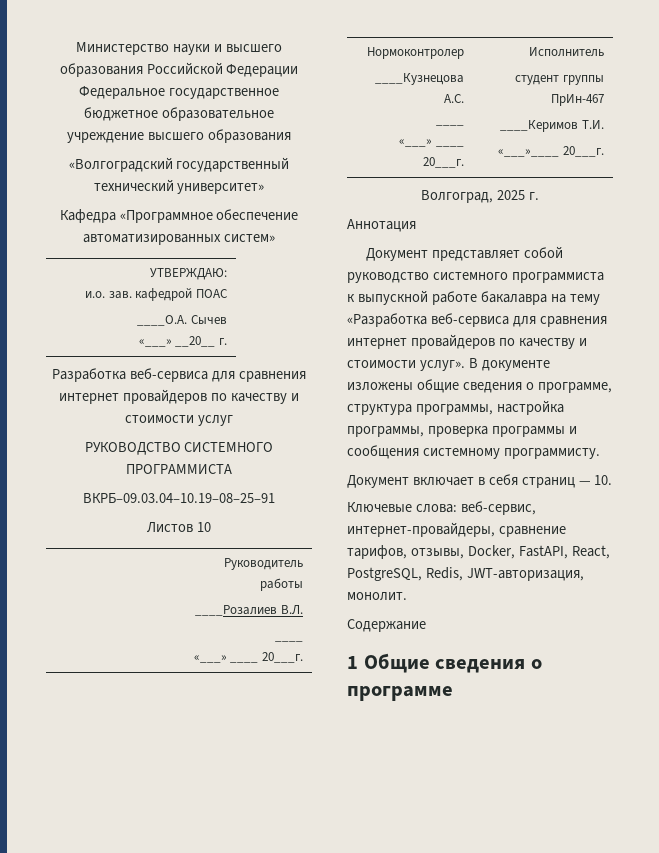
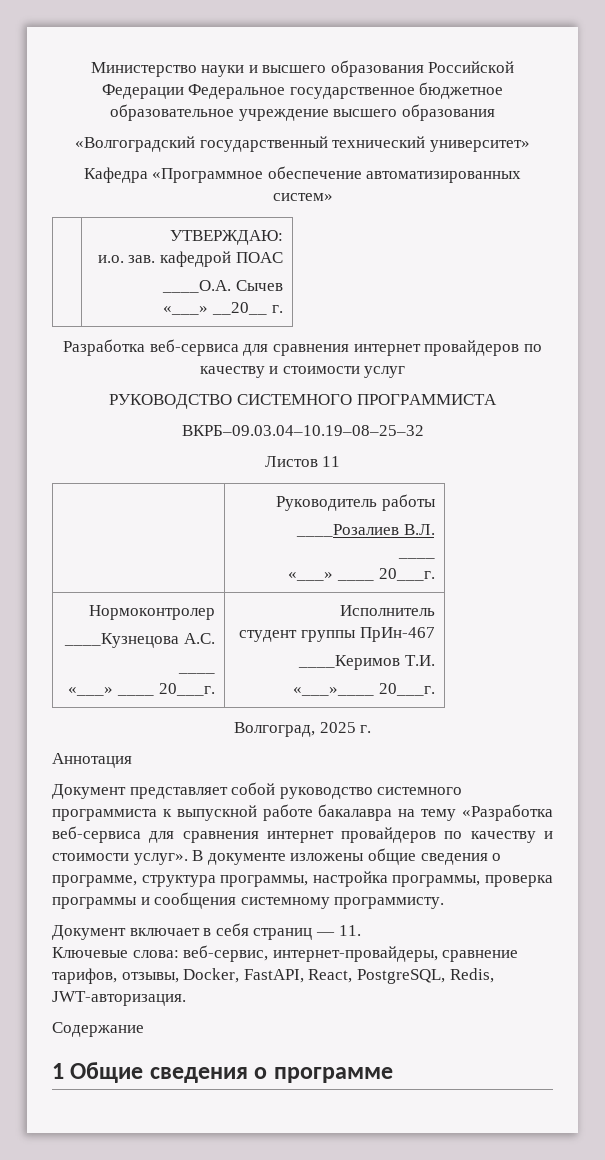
- ВКРБ–09.03.04–10.19–08–25–91
+ ВКРБ–09.03.04–10.19–08–25–32
- Листов 10
+ Листов 11
- Документ включает в себя страниц — 10.
+ Документ включает в себя страниц — 11.
- Ключевые слова: веб-сервис, интернет-провайдеры, сравнение тарифов, отзывы, Docker, FastAPI, React, PostgreSQL, Redis, JWT-авторизация, монолит.
+ Ключевые слова: веб-сервис, интернет-провайдеры, сравнение тарифов, отзывы, Docker, FastAPI, React, PostgreSQL, Redis, JWT-авторизация.

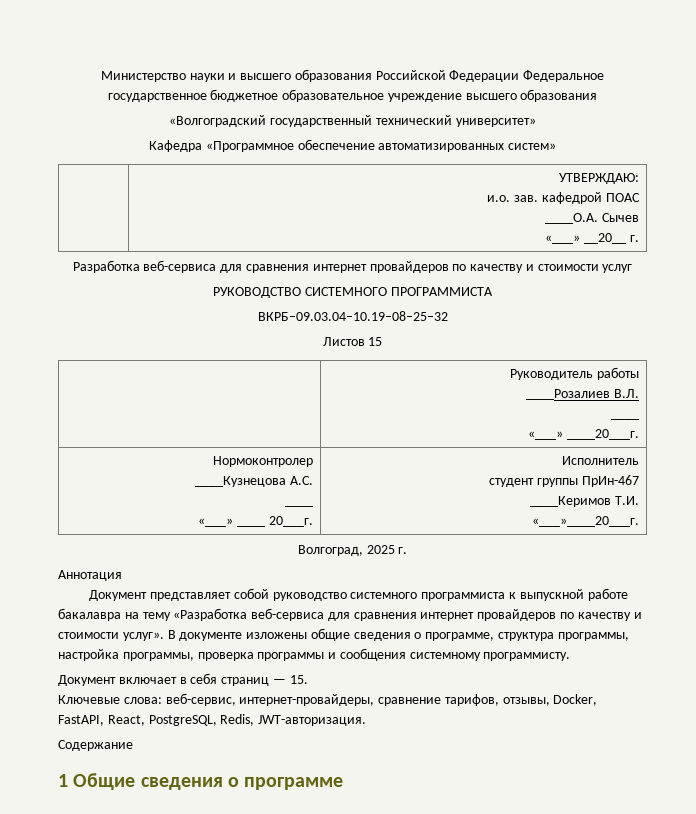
- Листов 11
+ Листов 15
  | Руководитель работы
  ____Розалиев В.Л.
  ____
- «___» ____ 20___г.
+ «___» ____20___г.
  Нормоконтролер
  ____Кузнецова А.С.
  ____
  «___» ____ 20___г. | Исполнитель
  студент группы ПрИн-467
  ____Керимов Т.И.
- «___»____ 20___г.
+ «___»____20___г.
- Документ включает в себя страниц — 11.
+ Документ включает в себя страниц — 15.

